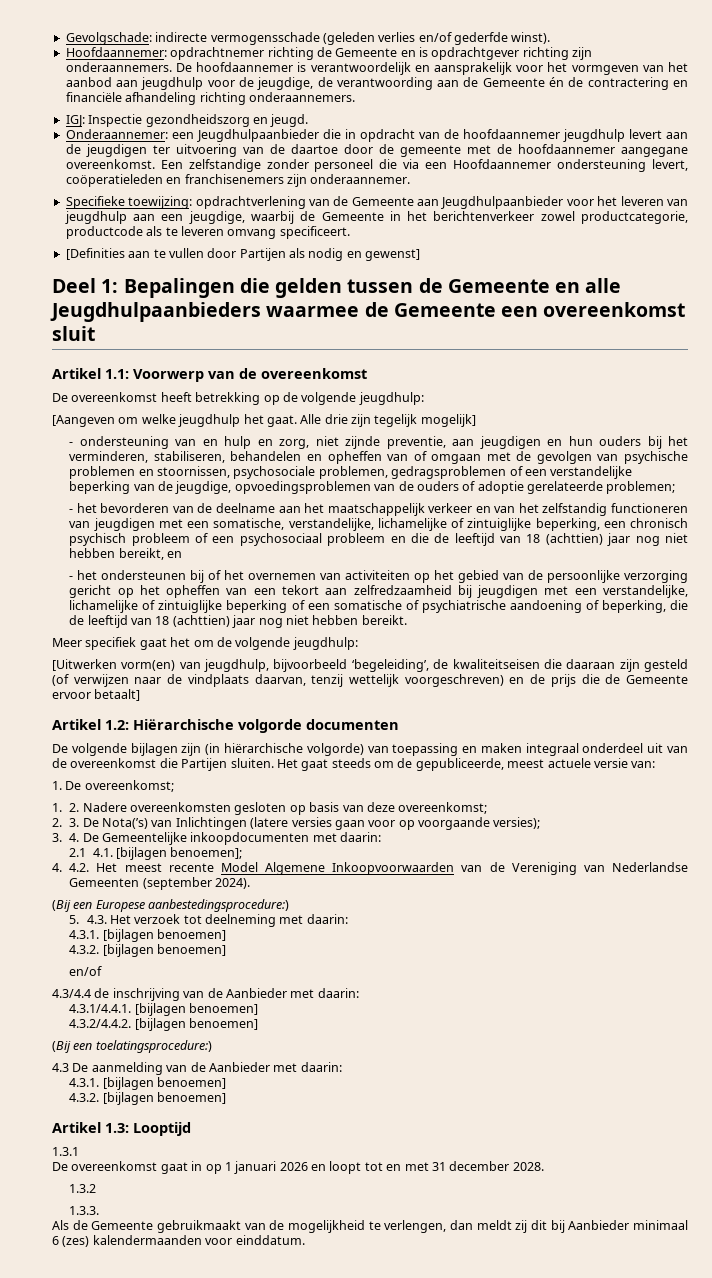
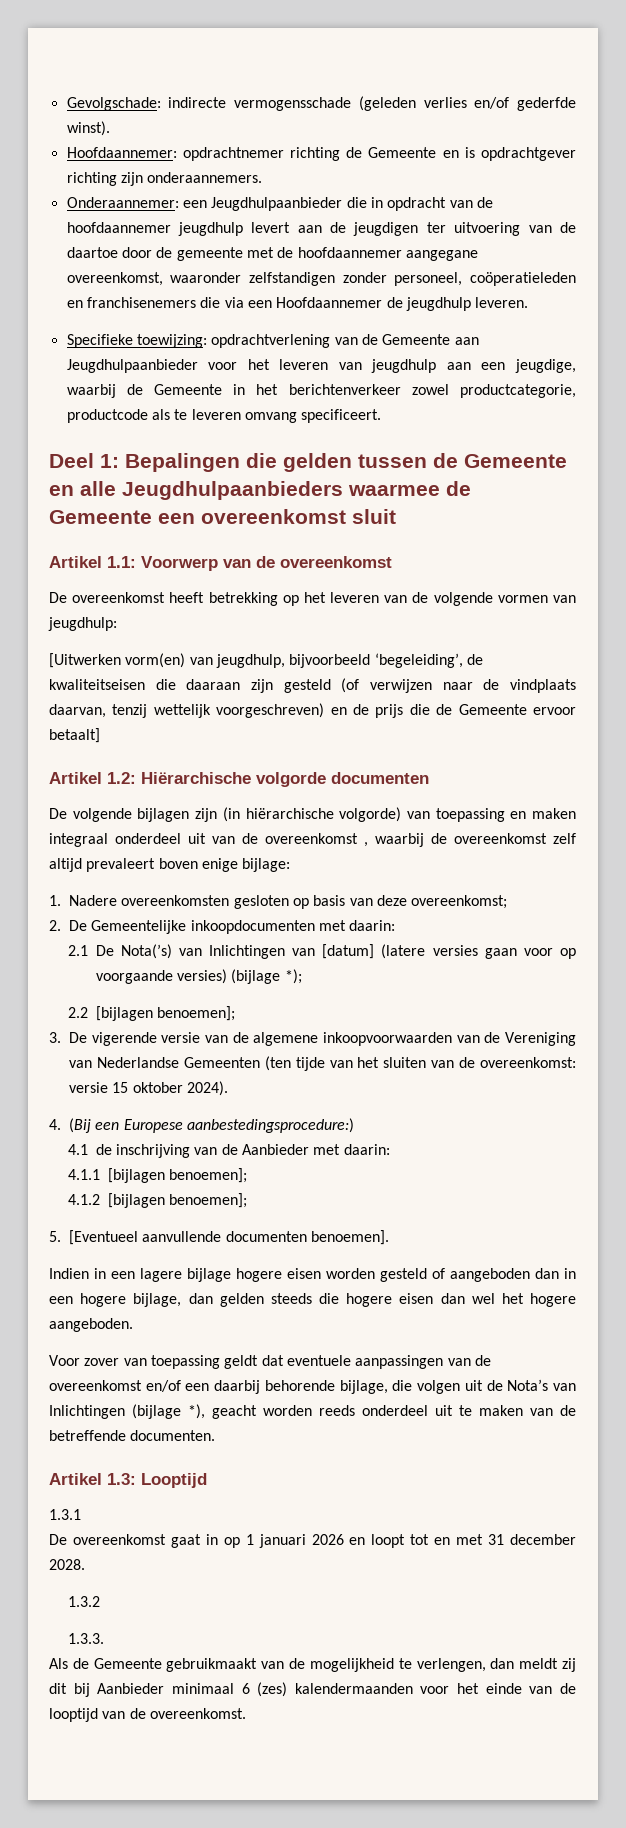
- De hoofdaannemer is verantwoordelijk en aansprakelijk voor het vormgeven van het aanbod aan jeugdhulp voor de jeugdige, de verantwoording aan de Gemeente én de contractering en financiële afhandeling richting onderaannemers.
- IGJ: Inspectie gezondheidszorg en jeugd.
- Onderaannemer: een Jeugdhulpaanbieder die in opdracht van de hoofdaannemer jeugdhulp levert aan de jeugdigen ter uitvoering van de daartoe door de gemeente met de hoofdaannemer aangegane overeenkomst. Een zelfstandige zonder personeel die via een Hoofdaannemer ondersteuning levert, coöperatieleden en franchisenemers zijn onderaannemer.
+ Onderaannemer: een Jeugdhulpaanbieder die in opdracht van de hoofdaannemer jeugdhulp levert aan de jeugdigen ter uitvoering van de daartoe door de gemeente met de hoofdaannemer aangegane overeenkomst, waaronder zelfstandigen zonder personeel, coöperatieleden en franchisenemers die via een Hoofdaannemer de jeugdhulp leveren.
- [Definities aan te vullen door Partijen als nodig en gewenst]
- De overeenkomst heeft betrekking op de volgende jeugdhulp:
- [Aangeven om welke jeugdhulp het gaat. Alle drie zijn tegelijk mogelijk]
- - ondersteuning van en hulp en zorg, niet zijnde preventie, aan jeugdigen en hun ouders bij het verminderen, stabiliseren, behandelen en opheffen van of omgaan met de gevolgen van psychische problemen en stoornissen, psychosociale problemen, gedragsproblemen of een verstandelijke beperking van de jeugdige, opvoedingsproblemen van de ouders of adoptie gerelateerde problemen;
- - het bevorderen van de deelname aan het maatschappelijk verkeer en van het zelfstandig functioneren van jeugdigen met een somatische, verstandelijke, lichamelijke of zintuiglijke beperking, een chronisch psychisch probleem of een psychosociaal probleem en die de leeftijd van 18 (achttien) jaar nog niet hebben bereikt, en
- - het ondersteunen bij of het overnemen van activiteiten op het gebied van de persoonlijke verzorging gericht op het opheffen van een tekort aan zelfredzaamheid bij jeugdigen met een verstandelijke, lichamelijke of zintuiglijke beperking of een somatische of psychiatrische aandoening of beperking, die de leeftijd van 18 (achttien) jaar nog niet hebben bereikt.
- Meer specifiek gaat het om de volgende jeugdhulp:
+ De overeenkomst heeft betrekking op het leveren van de volgende vormen van jeugdhulp:
- De volgende bijlagen zijn (in hiërarchische volgorde) van toepassing en maken integraal onderdeel uit van de overeenkomst die Partijen sluiten. Het gaat steeds om de gepubliceerde, meest actuele versie van:
- 1. De overeenkomst;
- 1. 2. Nadere overeenkomsten gesloten op basis van deze overeenkomst;
+ De volgende bijlagen zijn (in hiërarchische volgorde) van toepassing en maken integraal onderdeel uit van de overeenkomst , waarbij de overeenkomst zelf altijd prevaleert boven enige bijlage:
+ 1. Nadere overeenkomsten gesloten op basis van deze overeenkomst;
- 2. 3. De Nota(’s) van Inlichtingen (latere versies gaan voor op voorgaande versies);
- 3. 4. De Gemeentelijke inkoopdocumenten met daarin:
+ 2. De Gemeentelijke inkoopdocumenten met daarin:
- 2.1 4.1. [bijlagen benoemen];
- 4. 4.2. Het meest recente Model Algemene Inkoopvoorwaarden van de Vereniging van Nederlandse Gemeenten (september 2024).
+ 2.1 De Nota(’s) van Inlichtingen van [datum] (latere versies gaan voor op voorgaande versies) (bijlage *);
+ 2.2 [bijlagen benoemen];
+ 3. De vigerende versie van de algemene inkoopvoorwaarden van de Vereniging van Nederlandse Gemeenten (ten tijde van het sluiten van de overeenkomst: versie 15 oktober 2024).
- (Bij een Europese aanbestedingsprocedure:)
+ 4. (Bij een Europese aanbestedingsprocedure:)
- 5. 4.3. Het verzoek tot deelneming met daarin:
- 4.3.1. [bijlagen benoemen]
- 4.3.2. [bijlagen benoemen]
- en/of
- 4.3/4.4 de inschrijving van de Aanbieder met daarin:
+ 4.1 de inschrijving van de Aanbieder met daarin:
- 4.3.1/4.4.1. [bijlagen benoemen]
- 4.3.2/4.4.2. [bijlagen benoemen]
- (Bij een toelatingsprocedure:)
- 4.3 De aanmelding van de Aanbieder met daarin:
- 4.3.1. [bijlagen benoemen]
- 4.3.2. [bijlagen benoemen]
+ 4.1.1 [bijlagen benoemen];
+ 4.1.2 [bijlagen benoemen];
+ 5. [Eventueel aanvullende documenten benoemen].
+ Indien in een lagere bijlage hogere eisen worden gesteld of aangeboden dan in een hogere bijlage, dan gelden steeds die hogere eisen dan wel het hogere aangeboden.
+ Voor zover van toepassing geldt dat eventuele aanpassingen van de overeenkomst en/of een daarbij behorende bijlage, die volgen uit de Nota’s van Inlichtingen (bijlage *), geacht worden reeds onderdeel uit te maken van de betreffende documenten.
- Als de Gemeente gebruikmaakt van de mogelijkheid te verlengen, dan meldt zij dit bij Aanbieder minimaal 6 (zes) kalendermaanden voor einddatum.
+ Als de Gemeente gebruikmaakt van de mogelijkheid te verlengen, dan meldt zij dit bij Aanbieder minimaal 6 (zes) kalendermaanden voor het einde van de looptijd van de overeenkomst.

